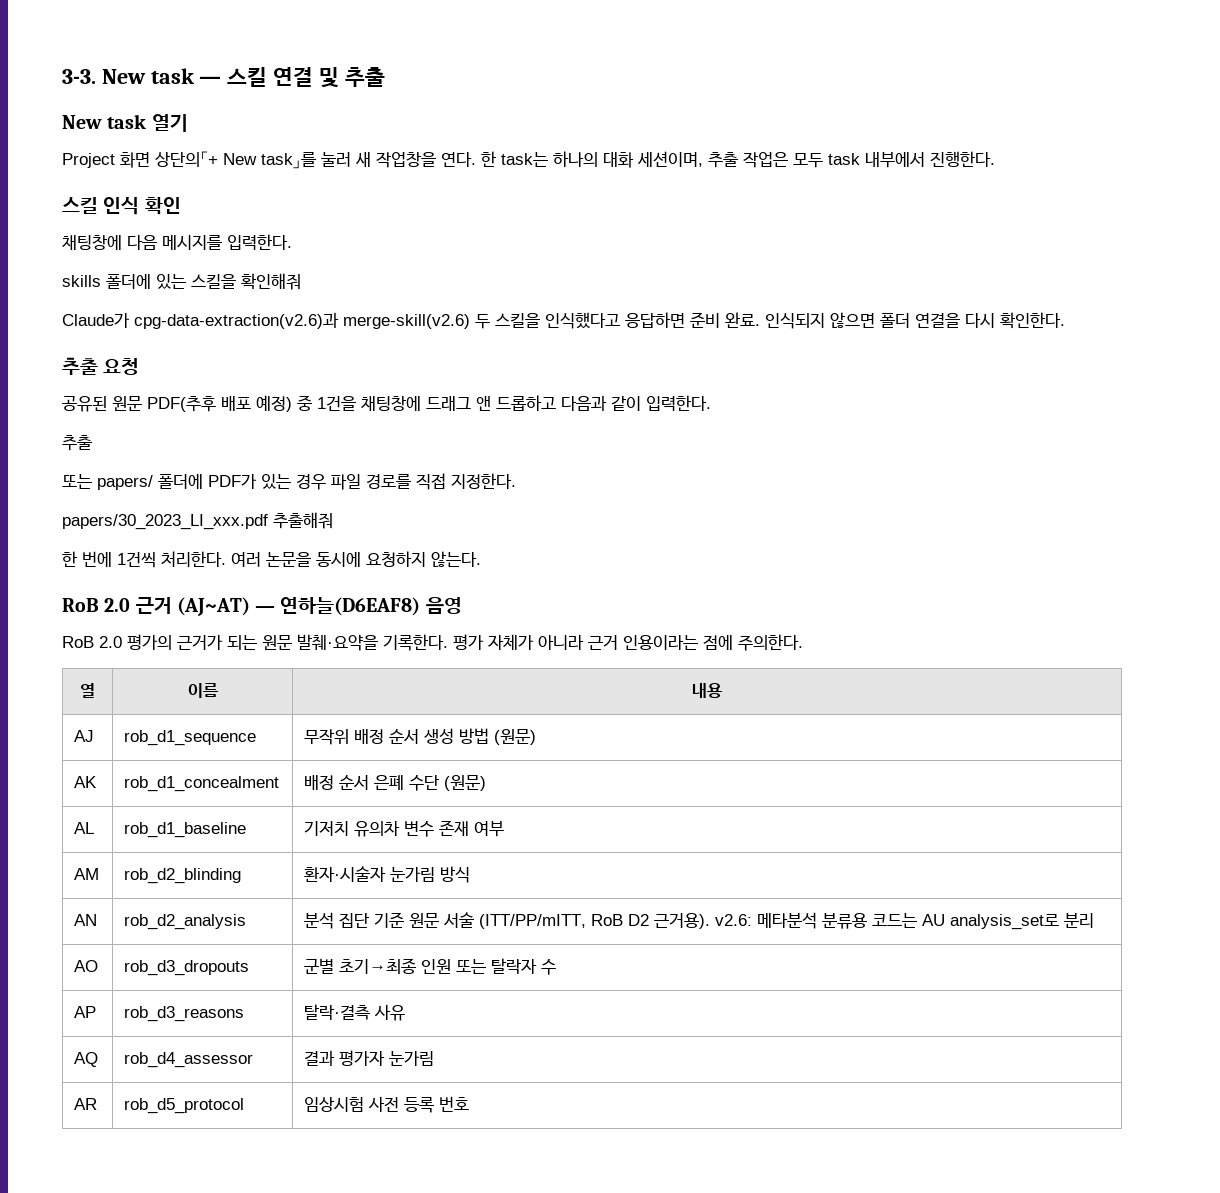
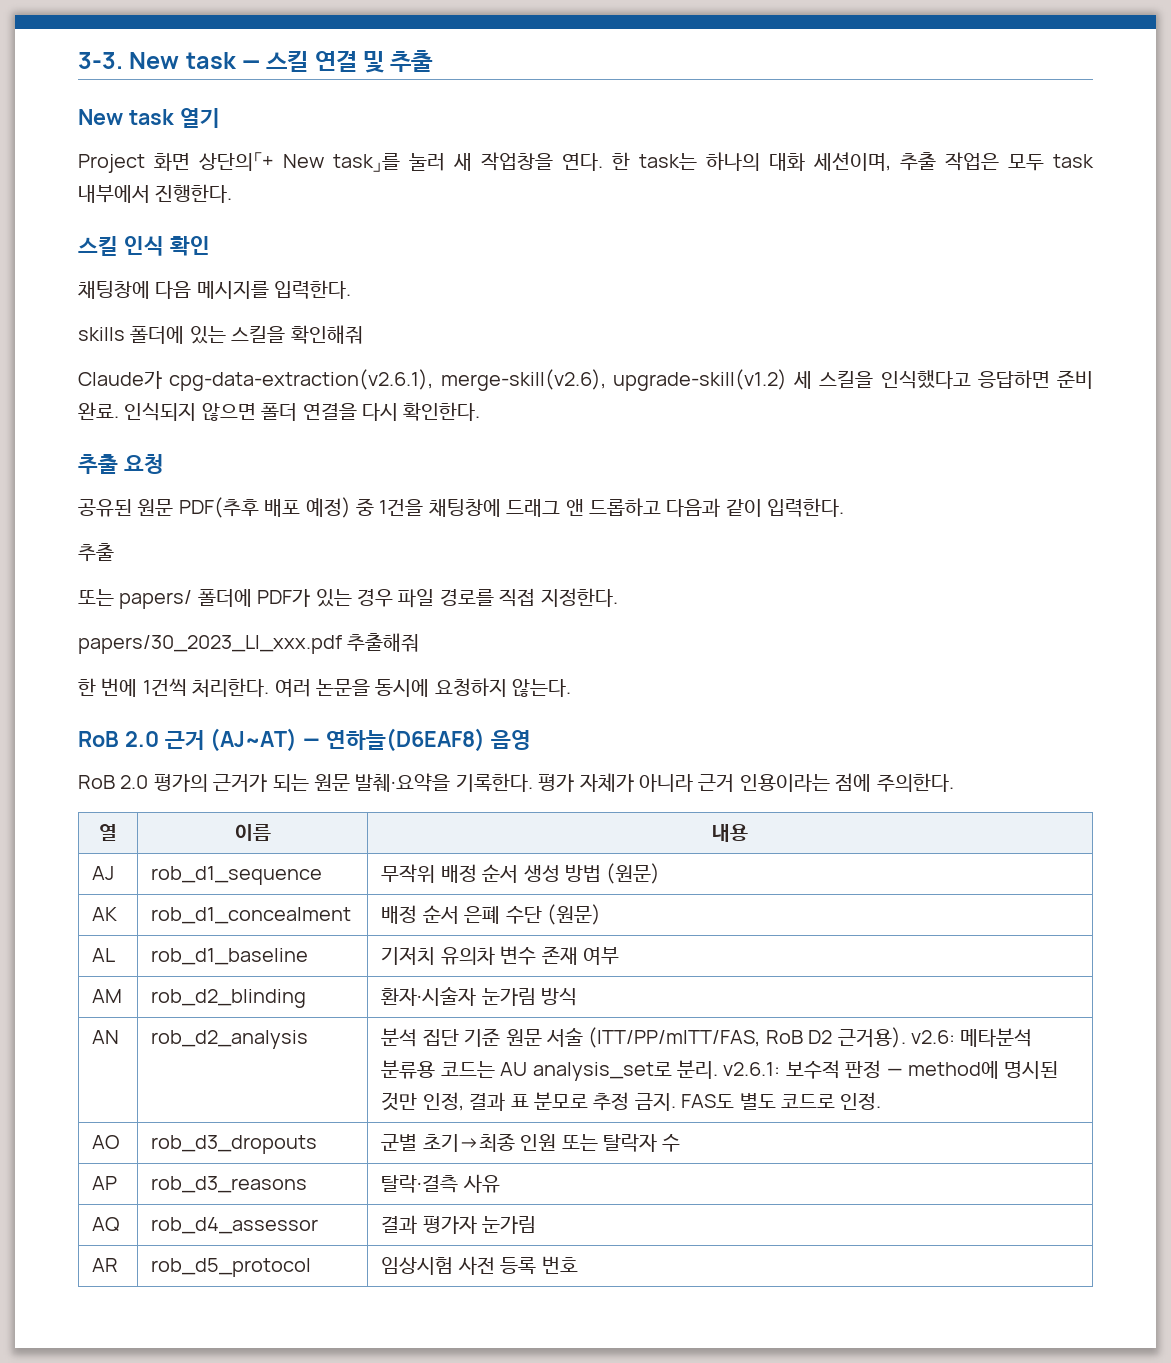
- Claude가 cpg-data-extraction(v2.6)과 merge-skill(v2.6) 두 스킬을 인식했다고 응답하면 준비 완료.
+ Claude가 cpg-data-extraction(v2.6.1), merge-skill(v2.6), upgrade-skill(v1.2) 세 스킬을 인식했다고 응답하면 준비 완료.
- AN | rob_d2_analysis | 분석 집단 기준 원문 서술 (ITT/PP/mITT, RoB D2 근거용). v2.6: 메타분석 분류용 코드는 AU analysis_set로 분리
+ AN | rob_d2_analysis | 분석 집단 기준 원문 서술 (ITT/PP/mITT/FAS, RoB D2 근거용). v2.6: 메타분석 분류용 코드는 AU analysis_set로 분리. v2.6.1: 보수적 판정 — method에 명시된 것만 인정, 결과 표 분모로 추정 금지. FAS도 별도 코드로 인정.

